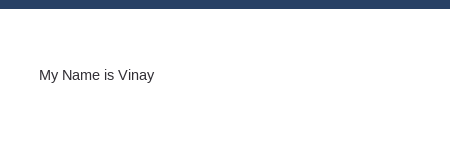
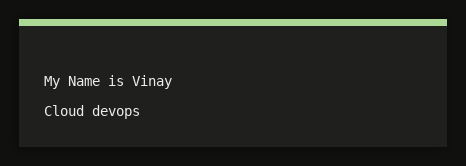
+ Cloud devops

